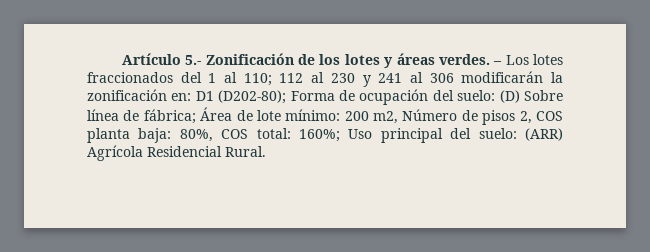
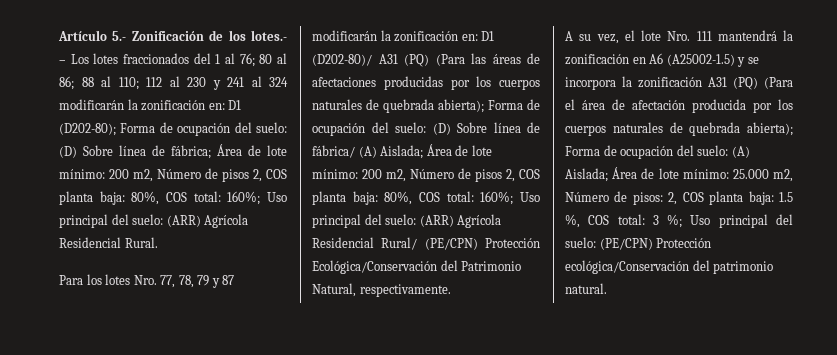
- Artículo 5.- Zonificación de los lotes y áreas verdes. – Los lotes fraccionados del 1 al 110; 112 al 230 y 241 al 306 modificarán la zonificación en: D1 (D202-80); Forma de ocupación del suelo: (D) Sobre línea de fábrica; Área de lote mínimo: 200 m2, Número de pisos 2, COS planta baja: 80%, COS total: 160%; Uso principal del suelo: (ARR) Agrícola Residencial Rural.
+ Artículo 5.- Zonificación de los lotes.- – Los lotes fraccionados del 1 al 76; 80 al 86; 88 al 110; 112 al 230 y 241 al 324 modificarán la zonificación en: D1 (D202-80); Forma de ocupación del suelo: (D) Sobre línea de fábrica; Área de lote mínimo: 200 m2, Número de pisos 2, COS planta baja: 80%, COS total: 160%; Uso principal del suelo: (ARR) Agrícola Residencial Rural.
+ Para los lotes Nro. 77, 78, 79 y 87 modificarán la zonificación en: D1 (D202-80)/ A31 (PQ) (Para las áreas de afectaciones producidas por los cuerpos naturales de quebrada abierta); Forma de ocupación del suelo: (D) Sobre línea de fábrica/ (A) Aislada; Área de lote mínimo: 200 m2, Número de pisos 2, COS planta baja: 80%, COS total: 160%; Uso principal del suelo: (ARR) Agrícola Residencial Rural/ (PE/CPN) Protección Ecológica/Conservación del Patrimonio Natural, respectivamente.
+ A su vez, el lote Nro. 111 mantendrá la zonificación en A6 (A25002-1.5) y se incorpora la zonificación A31 (PQ) (Para el área de afectación producida por los cuerpos naturales de quebrada abierta); Forma de ocupación del suelo: (A) Aislada; Área de lote mínimo: 25.000 m2, Número de pisos: 2, COS planta baja: 1.5 %, COS total: 3 %; Uso principal del suelo: (PE/CPN) Protección ecológica/Conservación del patrimonio natural.

